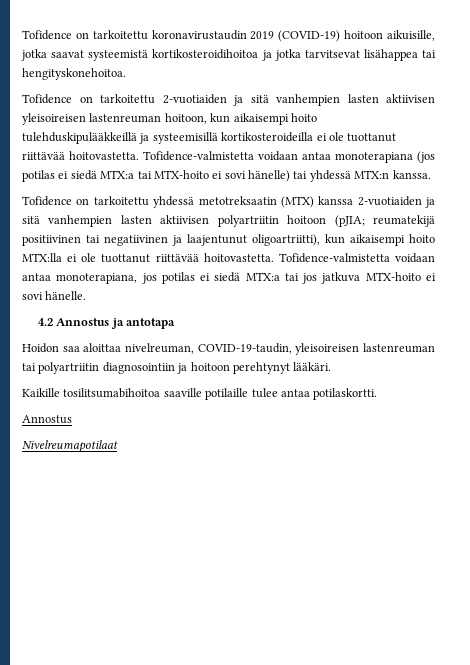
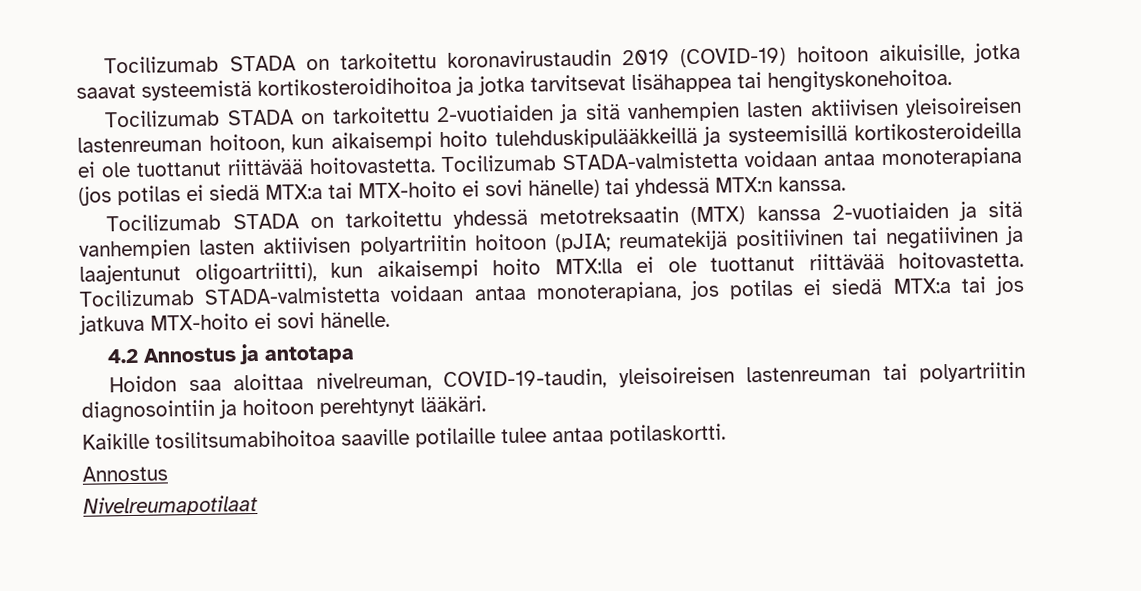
- Tofidence on tarkoitettu koronavirustaudin 2019 (COVID-19) hoitoon aikuisille, jotka saavat systeemistä kortikosteroidihoitoa ja jotka tarvitsevat lisähappea tai hengityskonehoitoa.
+ Tocilizumab STADA on tarkoitettu koronavirustaudin 2019 (COVID-19) hoitoon aikuisille, jotka saavat systeemistä kortikosteroidihoitoa ja jotka tarvitsevat lisähappea tai hengityskonehoitoa.
- Tofidence on tarkoitettu 2-vuotiaiden ja sitä vanhempien lasten aktiivisen yleisoireisen lastenreuman hoitoon, kun aikaisempi hoito tulehduskipulääkkeillä ja systeemisillä kortikosteroideilla ei ole tuottanut riittävää hoitovastetta.
+ Tocilizumab STADA on tarkoitettu 2-vuotiaiden ja sitä vanhempien lasten aktiivisen yleisoireisen lastenreuman hoitoon, kun aikaisempi hoito tulehduskipulääkkeillä ja systeemisillä kortikosteroideilla ei ole tuottanut riittävää hoitovastetta.
- Tofidence-valmistetta voidaan antaa monoterapiana (jos potilas ei siedä MTX:a tai MTX-hoito ei sovi hänelle) tai yhdessä MTX:n kanssa.
+ Tocilizumab STADA-valmistetta voidaan antaa monoterapiana (jos potilas ei siedä MTX:a tai MTX-hoito ei sovi hänelle) tai yhdessä MTX:n kanssa.
- Tofidence on tarkoitettu yhdessä metotreksaatin (MTX) kanssa 2-vuotiaiden ja sitä vanhempien lasten aktiivisen polyartriitin hoitoon (pJIA; reumatekijä positiivinen tai negatiivinen ja laajentunut oligoartriitti), kun aikaisempi hoito MTX:lla ei ole tuottanut riittävää hoitovastetta.
+ Tocilizumab STADA on tarkoitettu yhdessä metotreksaatin (MTX) kanssa 2-vuotiaiden ja sitä vanhempien lasten aktiivisen polyartriitin hoitoon (pJIA; reumatekijä positiivinen tai negatiivinen ja laajentunut oligoartriitti), kun aikaisempi hoito MTX:lla ei ole tuottanut riittävää hoitovastetta.
- Tofidence-valmistetta voidaan antaa monoterapiana, jos potilas ei siedä MTX:a tai jos jatkuva MTX-hoito ei sovi hänelle.
+ Tocilizumab STADA-valmistetta voidaan antaa monoterapiana, jos potilas ei siedä MTX:a tai jos jatkuva MTX-hoito ei sovi hänelle.

